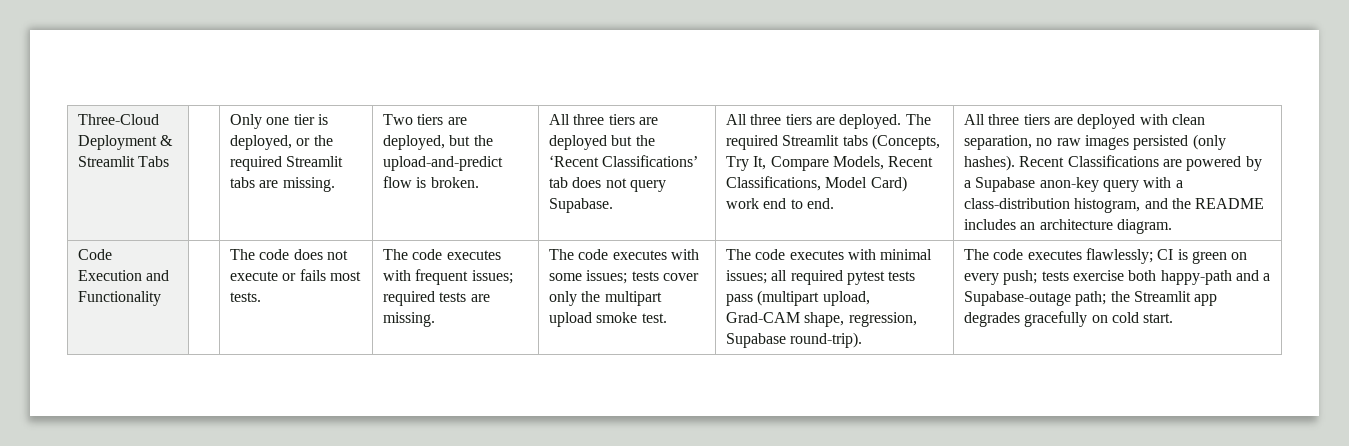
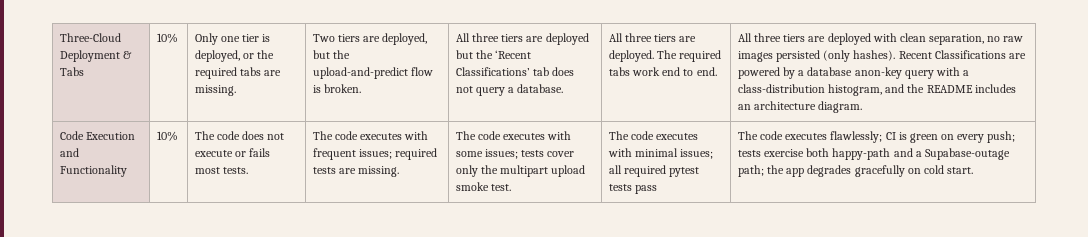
- Three-Cloud Deployment & Streamlit Tabs
+ Three-Cloud Deployment & Tabs | 10%
- Only one tier is deployed, or the required Streamlit tabs are missing.
+ Only one tier is deployed, or the required tabs are missing.
- All three tiers are deployed but the ‘Recent Classifications’ tab does not query Supabase.
+ All three tiers are deployed but the ‘Recent Classifications’ tab does not query a database.
- The required Streamlit tabs (Concepts, Try It, Compare Models, Recent Classifications, Model Card) work end to end.
+ The required tabs work end to end.
- Recent Classifications are powered by a Supabase anon-key query with a class-distribution histogram, and the README includes an architecture diagram.
+ Recent Classifications are powered by a database anon-key query with a class-distribution histogram, and the README includes an architecture diagram.
- Code Execution and Functionality
+ Code Execution and Functionality | 10%
- The code executes with minimal issues; all required pytest tests pass (multipart upload, Grad-CAM shape, regression, Supabase round-trip).
+ The code executes with minimal issues; all required pytest tests pass
- The code executes flawlessly; CI is green on every push; tests exercise both happy-path and a Supabase-outage path; the Streamlit app degrades gracefully on cold start.
+ The code executes flawlessly; CI is green on every push; tests exercise both happy-path and a Supabase-outage path; the app degrades gracefully on cold start.

